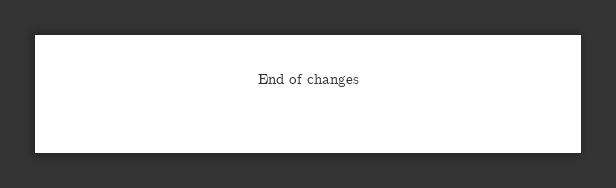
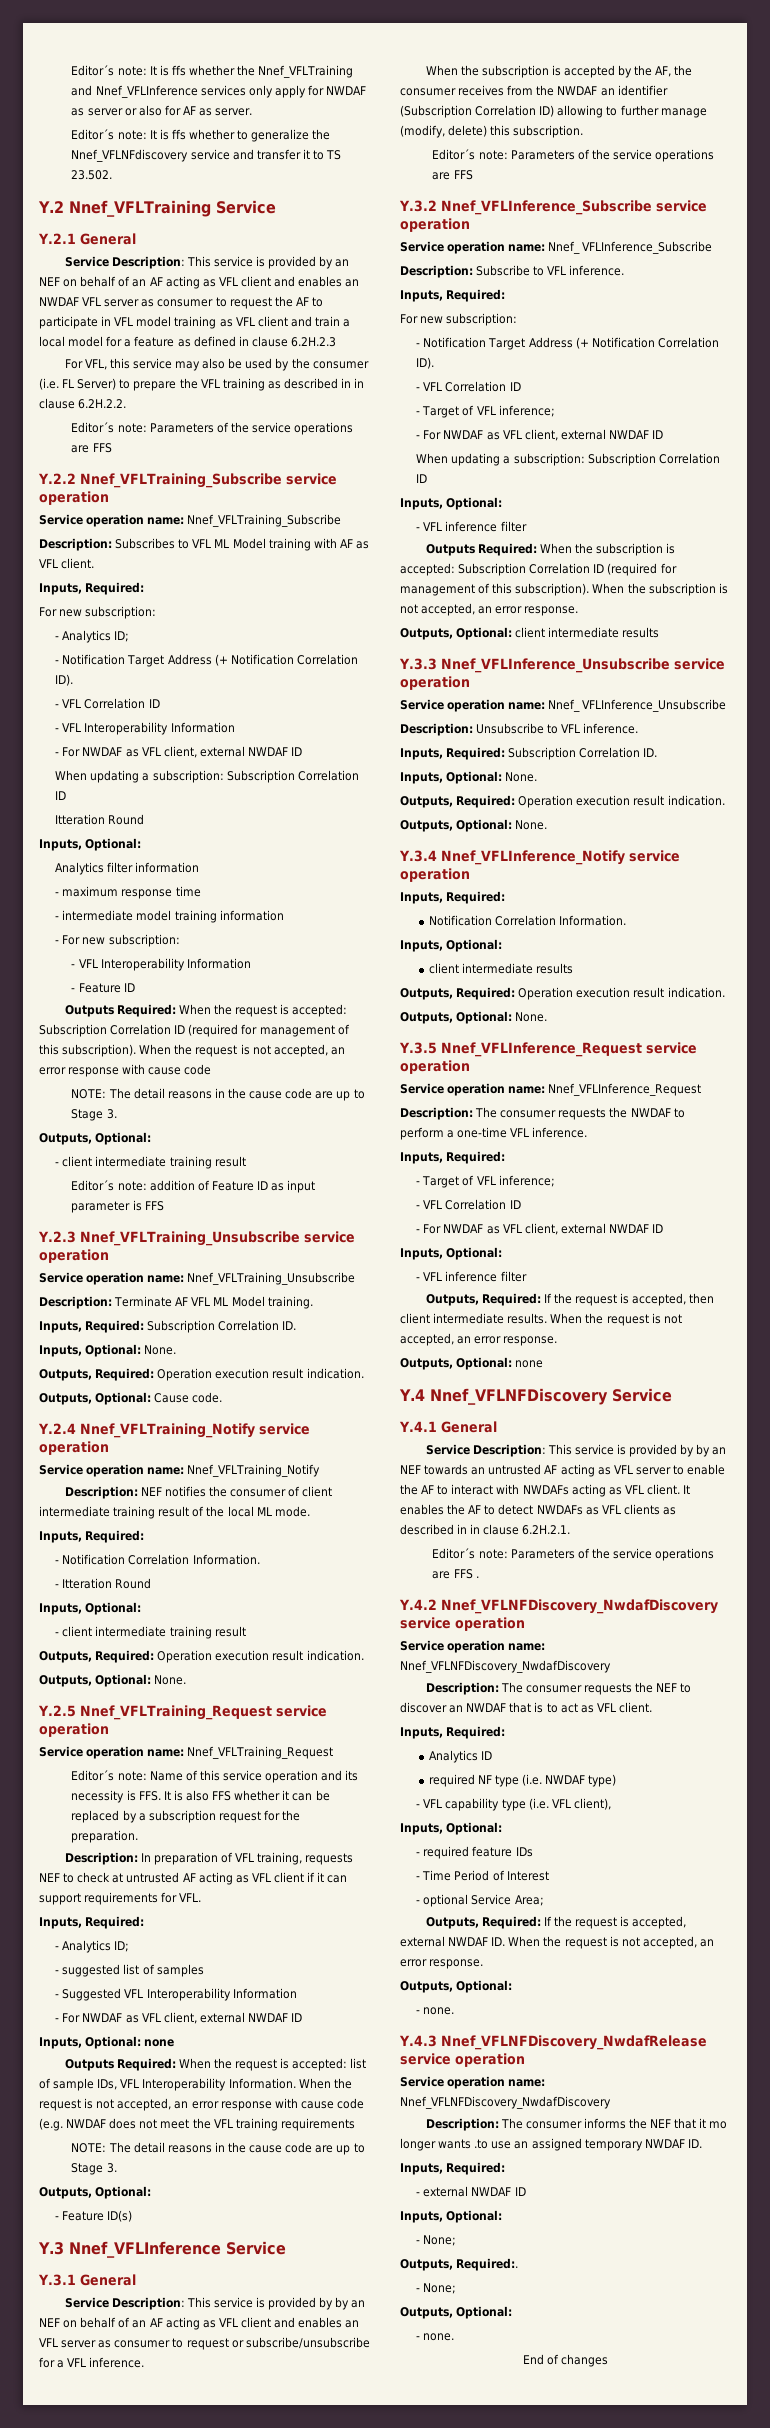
+ Editor´s note: It is ffs whether the Nnef_VFLTraining and Nnef_VFLInference services only apply for NWDAF as server or also for AF as server.
+ Editor´s note: It is ffs whether to generalize the Nnef_VFLNFdiscovery service and transfer it to TS 23.502.
+ Y.2 Nnef_VFLTraining Service
+ Y.2.1 General
+ Service Description: This service is provided by an NEF on behalf of an AF acting as VFL client and enables an NWDAF VFL server as consumer to request the AF to participate in VFL model training as VFL client and train a local model for a feature as defined in clause 6.2H.2.3
+ For VFL, this service may also be used by the consumer (i.e. FL Server) to prepare the VFL training as described in in clause 6.2H.2.2.
+ Editor´s note: Parameters of the service operations are FFS
+ Y.2.2 Nnef_VFLTraining_Subscribe service operation
+ Service operation name: Nnef_VFLTraining_Subscribe
+ Description: Subscribes to VFL ML Model training with AF as VFL client.
+ Inputs, Required:
+ For new subscription:
+ - Analytics ID;
+ - Notification Target Address (+ Notification Correlation ID).
+ - VFL Correlation ID
+ - VFL Interoperability Information
+ - For NWDAF as VFL client, external NWDAF ID
+ When updating a subscription: Subscription Correlation ID
+ Itteration Round
+ Inputs, Optional:
+ Analytics filter information
+ - maximum response time
+ - intermediate model training information
+ - For new subscription:
+ - VFL Interoperability Information
+ - Feature ID
+ Outputs Required: When the request is accepted: Subscription Correlation ID (required for management of this subscription). When the request is not accepted, an error response with cause code
+ NOTE: The detail reasons in the cause code are up to Stage 3.
+ Outputs, Optional:
+ - client intermediate training result
+ Editor´s note: addition of Feature ID as input parameter is FFS
+ Y.2.3 Nnef_VFLTraining_Unsubscribe service operation
+ Service operation name: Nnef_VFLTraining_Unsubscribe
+ Description: Terminate AF VFL ML Model training.
+ Inputs, Required: Subscription Correlation ID.
+ Inputs, Optional: None.
+ Outputs, Required: Operation execution result indication.
+ Outputs, Optional: Cause code.
+ Y.2.4 Nnef_VFLTraining_Notify service operation
+ Service operation name: Nnef_VFLTraining_Notify
+ Description: NEF notifies the consumer of client intermediate training result of the local ML mode.
+ Inputs, Required:
+ - Notification Correlation Information.
+ - Itteration Round
+ Inputs, Optional:
+ - client intermediate training result
+ Outputs, Required: Operation execution result indication.
+ Outputs, Optional: None.
+ Y.2.5 Nnef_VFLTraining_Request service operation
+ Service operation name: Nnef_VFLTraining_Request
+ Editor´s note: Name of this service operation and its necessity is FFS. It is also FFS whether it can be replaced by a subscription request for the preparation.
+ Description: In preparation of VFL training, requests NEF to check at untrusted AF acting as VFL client if it can support requirements for VFL.
+ Inputs, Required:
+ - Analytics ID;
+ - suggested list of samples
+ - Suggested VFL Interoperability Information
+ - For NWDAF as VFL client, external NWDAF ID
+ Inputs, Optional: none
+ Outputs Required: When the request is accepted: list of sample IDs, VFL Interoperability Information. When the request is not accepted, an error response with cause code (e.g. NWDAF does not meet the VFL training requirements
+ NOTE: The detail reasons in the cause code are up to Stage 3.
+ Outputs, Optional:
+ - Feature ID(s)
+ Y.3 Nnef_VFLInference Service
+ Y.3.1 General
+ Service Description: This service is provided by by an NEF on behalf of an AF acting as VFL client and enables an VFL server as consumer to request or subscribe/unsubscribe for a VFL inference.
+ When the subscription is accepted by the AF, the consumer receives from the NWDAF an identifier (Subscription Correlation ID) allowing to further manage (modify, delete) this subscription.
+ Editor´s note: Parameters of the service operations are FFS
+ Y.3.2 Nnef_VFLInference_Subscribe service operation
+ Service operation name: Nnef_ VFLInference_Subscribe
+ Description: Subscribe to VFL inference.
+ Inputs, Required:
+ For new subscription:
+ - Notification Target Address (+ Notification Correlation ID).
+ - VFL Correlation ID
+ - Target of VFL inference;
+ - For NWDAF as VFL client, external NWDAF ID
+ When updating a subscription: Subscription Correlation ID
+ Inputs, Optional:
+ - VFL inference filter
+ Outputs Required: When the subscription is accepted: Subscription Correlation ID (required for management of this subscription). When the subscription is not accepted, an error response.
+ Outputs, Optional: client intermediate results
+ Y.3.3 Nnef_VFLInference_Unsubscribe service operation
+ Service operation name: Nnef_ VFLInference_Unsubscribe
+ Description: Unsubscribe to VFL inference.
+ Inputs, Required: Subscription Correlation ID.
+ Inputs, Optional: None.
+ Outputs, Required: Operation execution result indication.
+ Outputs, Optional: None.
+ Y.3.4 Nnef_VFLInference_Notify service operation
+ Inputs, Required:
+ Notification Correlation Information.
+ Inputs, Optional:
+ client intermediate results
+ Outputs, Required: Operation execution result indication.
+ Outputs, Optional: None.
+ Y.3.5 Nnef_VFLInference_Request service operation
+ Service operation name: Nnef_VFLInference_Request
+ Description: The consumer requests the NWDAF to perform a one-time VFL inference.
+ Inputs, Required:
+ - Target of VFL inference;
+ - VFL Correlation ID
+ - For NWDAF as VFL client, external NWDAF ID
+ Inputs, Optional:
+ - VFL inference filter
+ Outputs, Required: If the request is accepted, then client intermediate results. When the request is not accepted, an error response.
+ Outputs, Optional: none
+ Y.4 Nnef_VFLNFDiscovery Service
+ Y.4.1 General
+ Service Description: This service is provided by by an NEF towards an untrusted AF acting as VFL server to enable the AF to interact with NWDAFs acting as VFL client. It enables the AF to detect NWDAFs as VFL clients as described in in clause 6.2H.2.1.
+ Editor´s note: Parameters of the service operations are FFS .
+ Y.4.2 Nnef_VFLNFDiscovery_NwdafDiscovery service operation
+ Service operation name: Nnef_VFLNFDiscovery_NwdafDiscovery
+ Description: The consumer requests the NEF to discover an NWDAF that is to act as VFL client.
+ Inputs, Required:
+ Analytics ID
+ required NF type (i.e. NWDAF type)
+ - VFL capability type (i.e. VFL client),
+ Inputs, Optional:
+ - required feature IDs
+ - Time Period of Interest
+ - optional Service Area;
+ Outputs, Required: If the request is accepted, external NWDAF ID. When the request is not accepted, an error response.
+ Outputs, Optional:
+ - none.
+ Y.4.3 Nnef_VFLNFDiscovery_NwdafRelease service operation
+ Service operation name: Nnef_VFLNFDiscovery_NwdafDiscovery
+ Description: The consumer informs the NEF that it mo longer wants .to use an assigned temporary NWDAF ID.
+ Inputs, Required:
+ - external NWDAF ID
+ Inputs, Optional:
+ - None;
+ Outputs, Required:.
+ - None;
+ Outputs, Optional:
+ - none.

